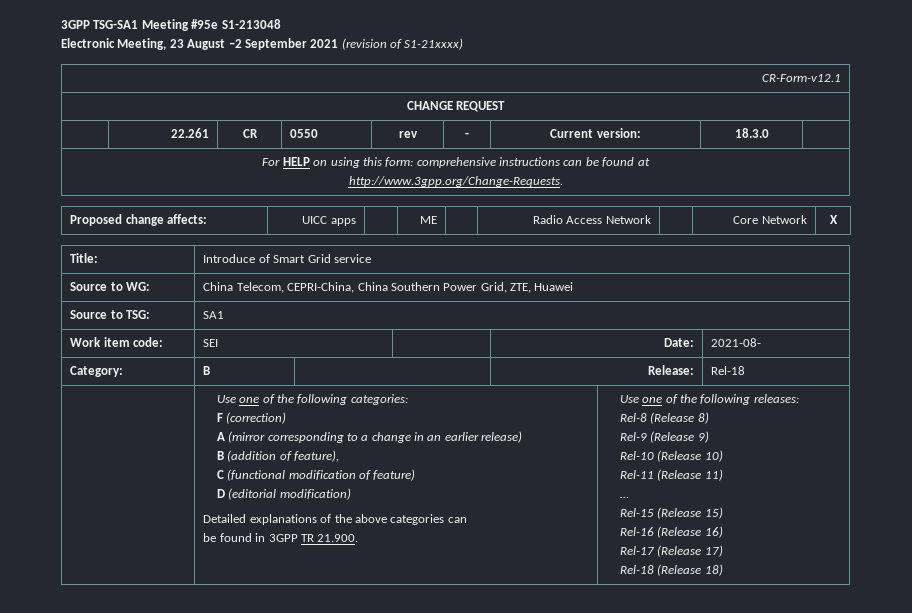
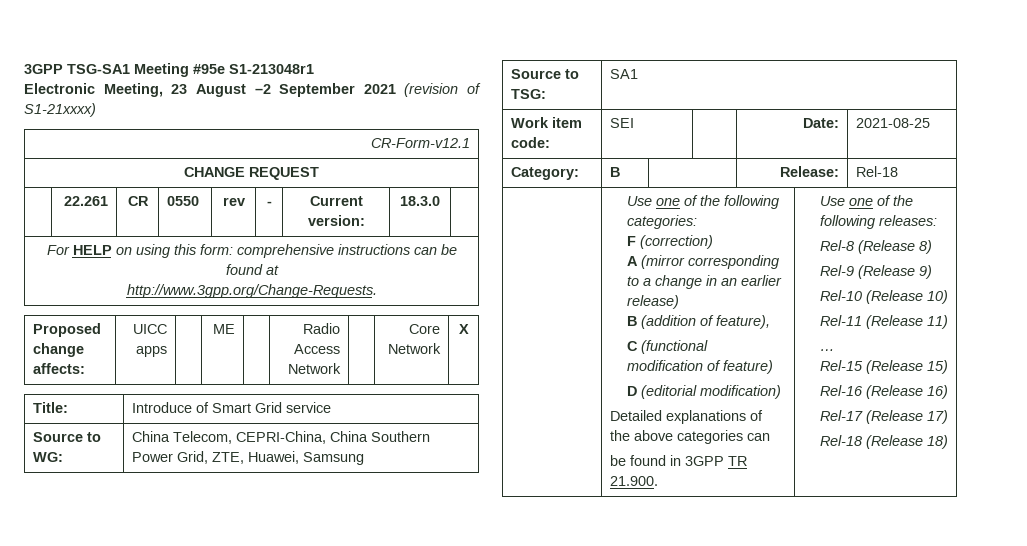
- 3GPP TSG-SA1 Meeting #95e S1-213048
+ 3GPP TSG-SA1 Meeting #95e S1-213048r1
- Source to WG: | China Telecom, CEPRI-China, China Southern Power Grid, ZTE, Huawei
+ Source to WG: | China Telecom, CEPRI-China, China Southern Power Grid, ZTE, Huawei, Samsung
- Work item code: | SEI | | Date: | 2021-08-
+ Work item code: | SEI | | Date: | 2021-08-25

